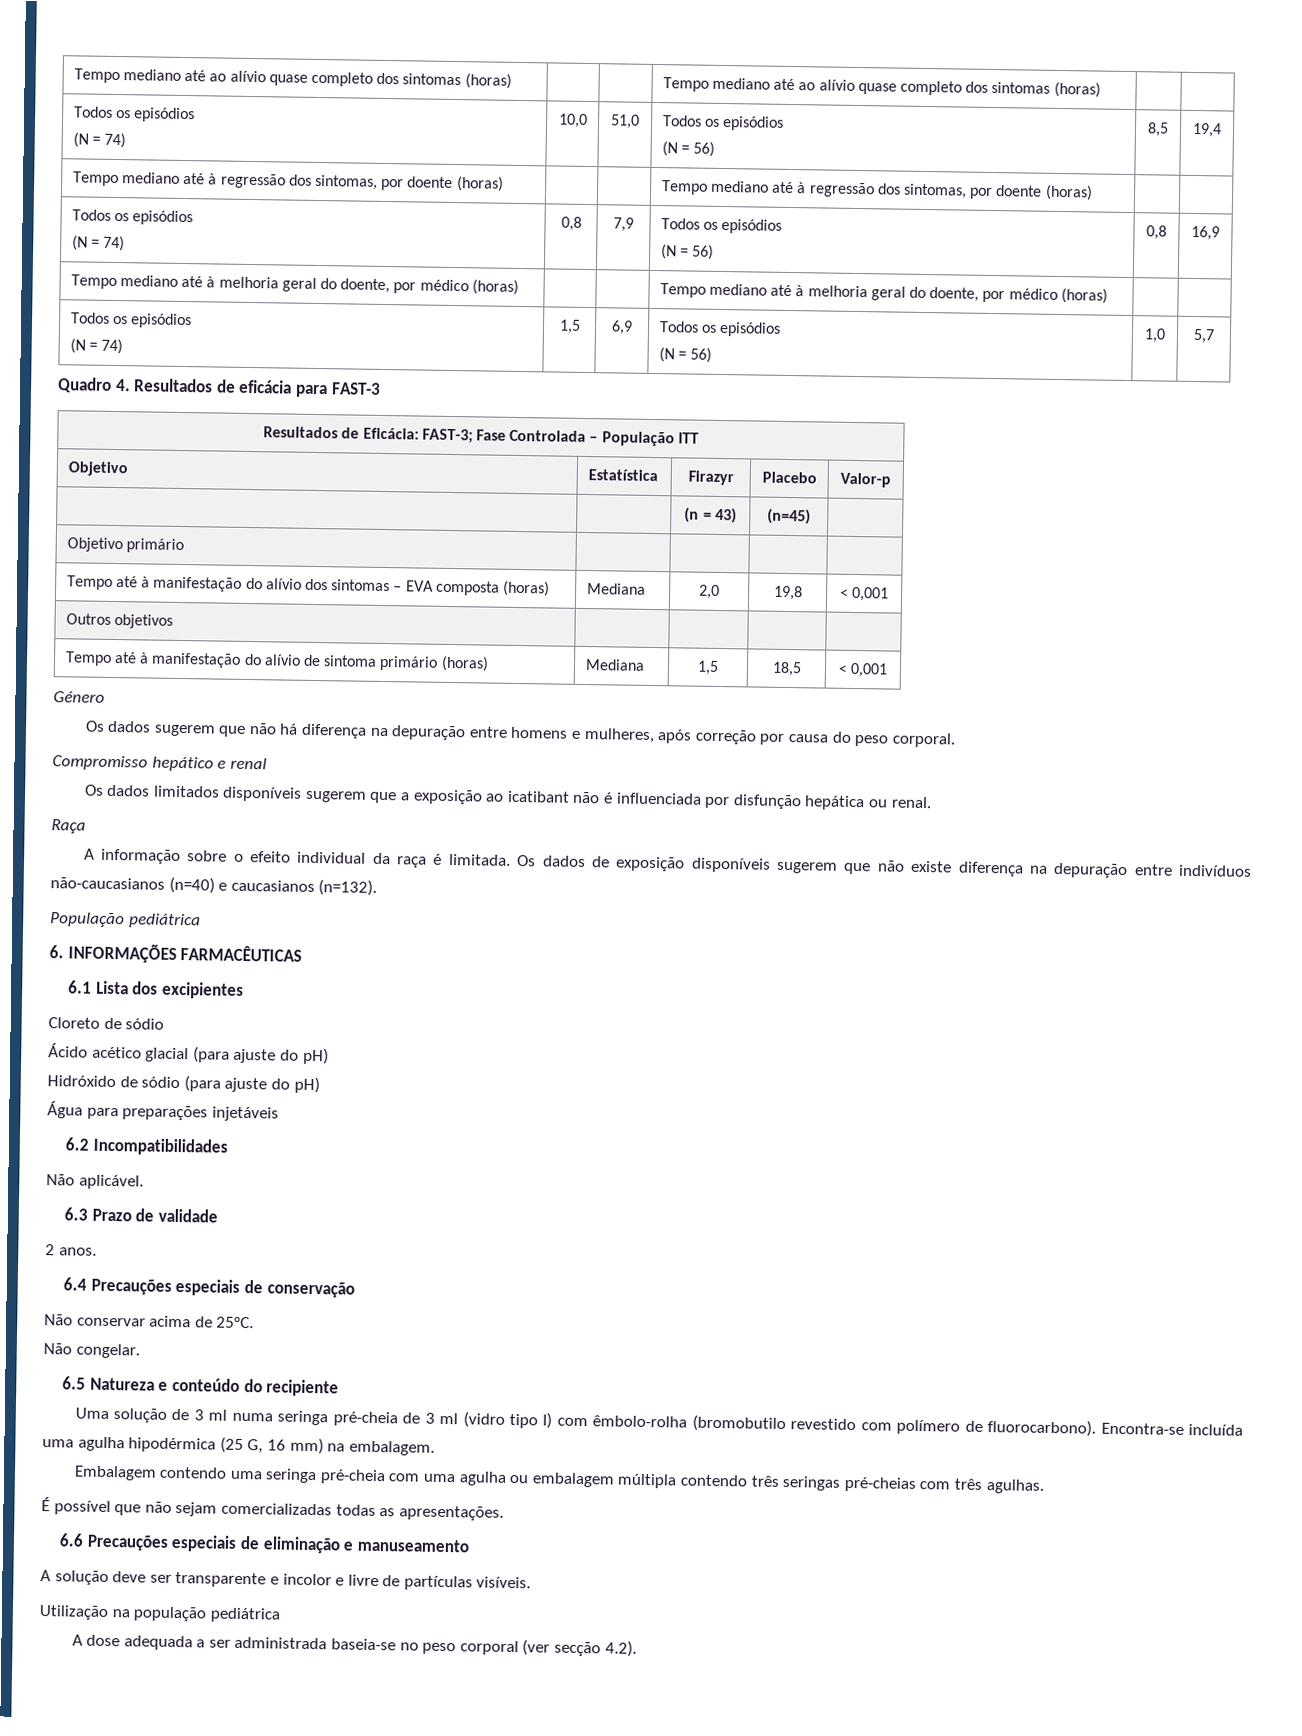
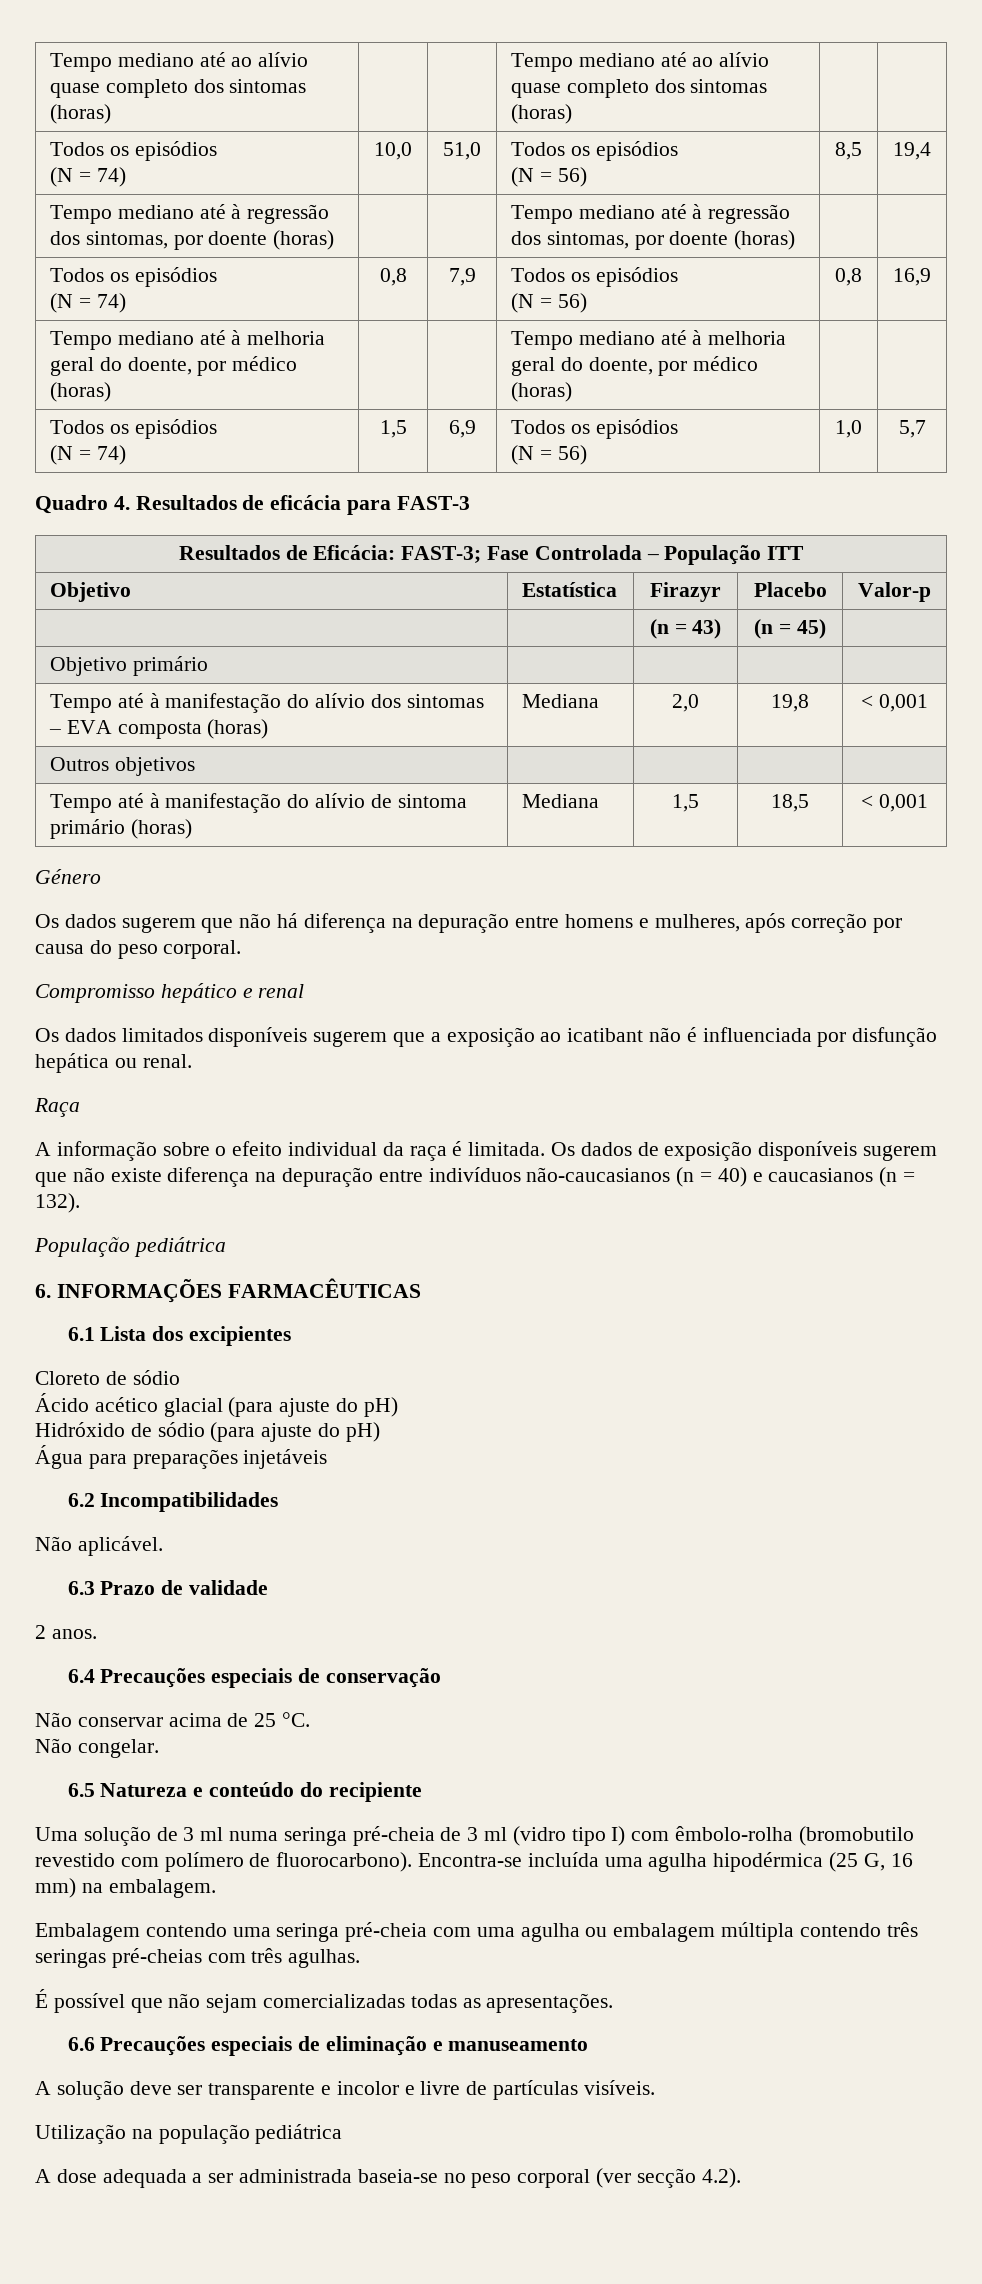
- | | (n = 43) | (n=45) |
+ | | (n = 43) | (n = 45) |
- Os dados de exposição disponíveis sugerem que não existe diferença na depuração entre indivíduos não-caucasianos (n=40) e caucasianos (n=132).
+ Os dados de exposição disponíveis sugerem que não existe diferença na depuração entre indivíduos não-caucasianos (n = 40) e caucasianos (n = 132).
- Não conservar acima de 25°C.
+ Não conservar acima de 25 °C.

